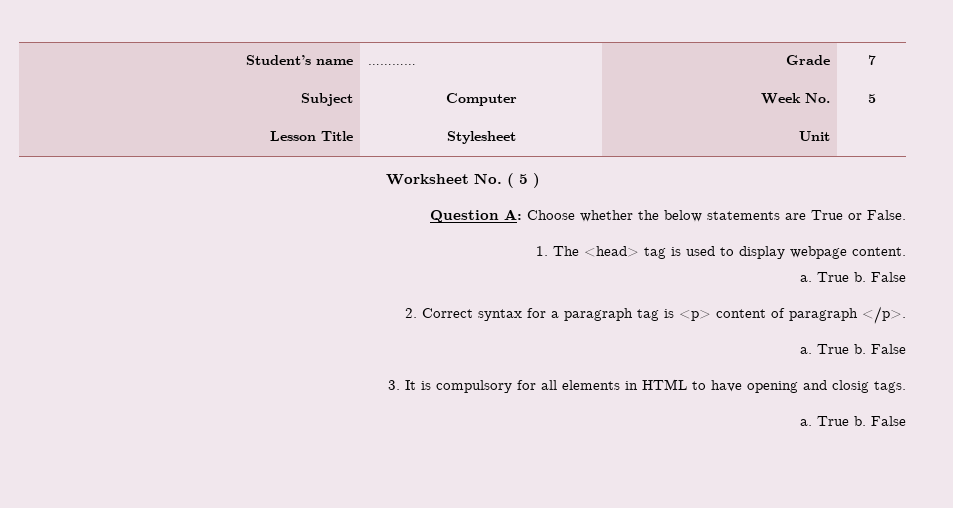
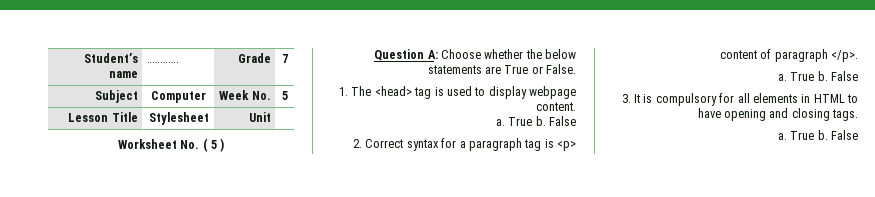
- 3. It is compulsory for all elements in HTML to have opening and closig tags.
+ 3. It is compulsory for all elements in HTML to have opening and closing tags.

